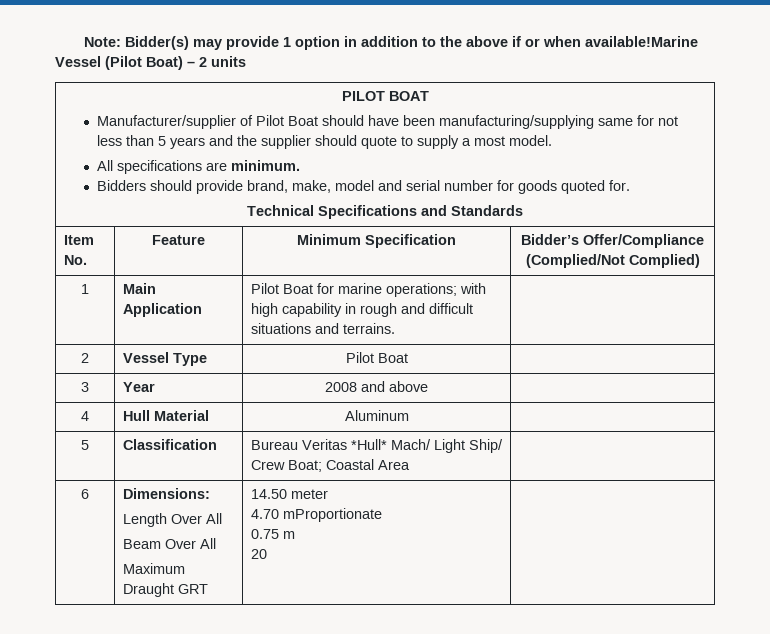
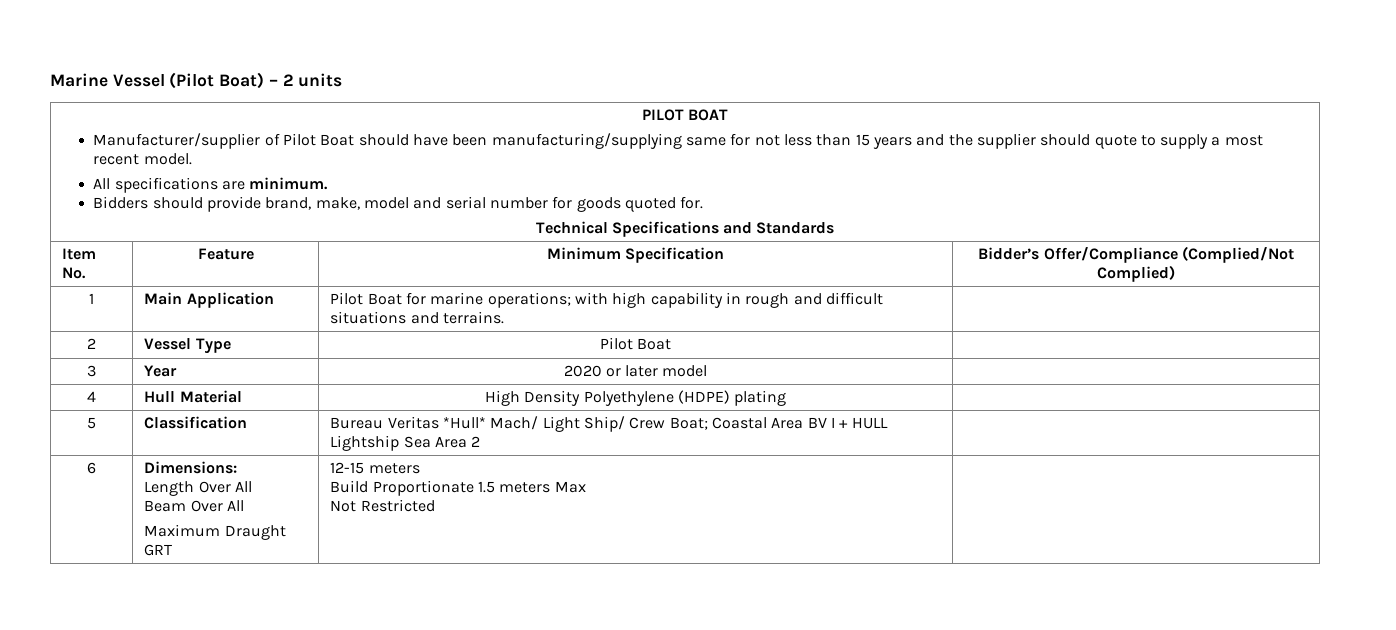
- Note: Bidder(s) may provide 1 option in addition to the above if or when available!Marine Vessel (Pilot Boat) – 2 units
+ Marine Vessel (Pilot Boat) – 2 units
- Manufacturer/supplier of Pilot Boat should have been manufacturing/supplying same for not less than 5 years and the supplier should quote to supply a most model.
+ Manufacturer/supplier of Pilot Boat should have been manufacturing/supplying same for not less than 15 years and the supplier should quote to supply a most recent model.
- 3 | Year | 2008 and above |
+ 3 | Year | 2020 or later model |
- 4 | Hull Material | Aluminum |
+ 4 | Hull Material | High Density Polyethylene (HDPE) plating |
- 5 | Classification | Bureau Veritas *Hull* Mach/ Light Ship/ Crew Boat; Coastal Area |
+ 5 | Classification | Bureau Veritas *Hull* Mach/ Light Ship/ Crew Boat; Coastal Area BV I + HULL Lightship Sea Area 2 |
  6 | Dimensions:
  Length Over All
  Beam Over All
- Maximum Draught GRT | 14.50 meter
- 4.70 mProportionate
- 0.75 m
- 20 |
+ Maximum Draught GRT | 12-15 meters
+ Build Proportionate 1.5 meters Max
+ Not Restricted |

